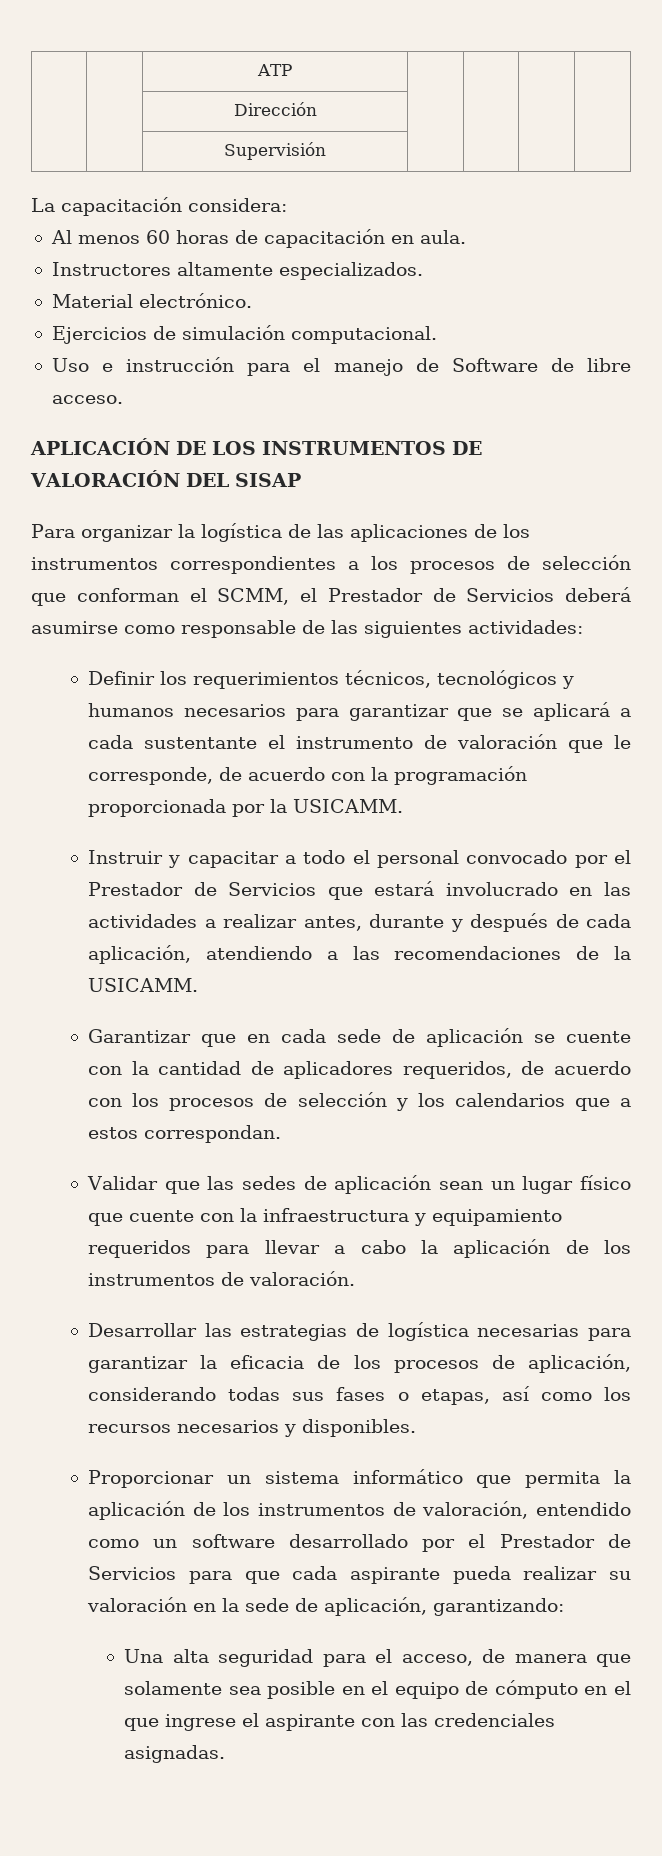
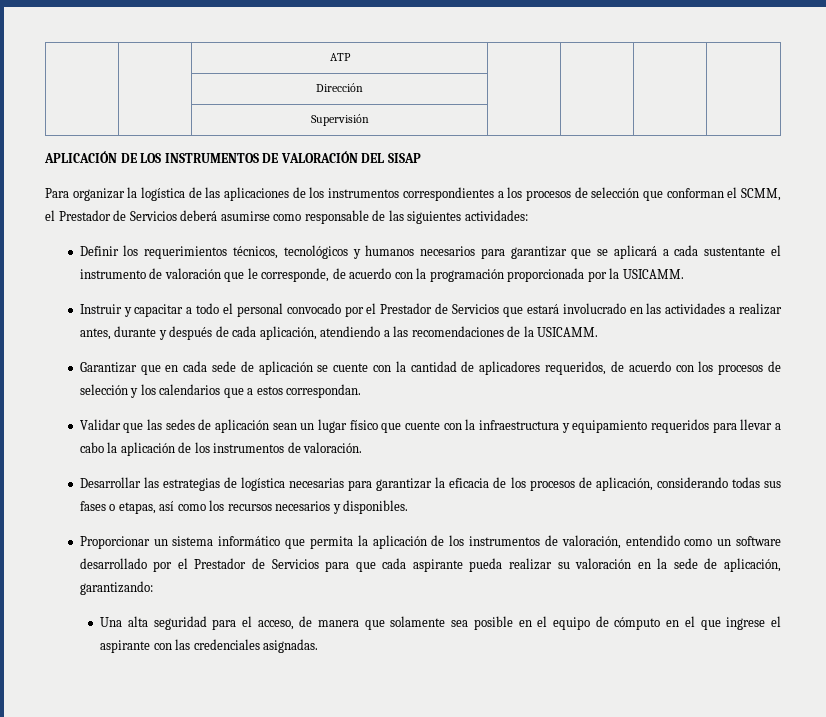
- La capacitación considera:
- Al menos 60 horas de capacitación en aula.
- Instructores altamente especializados.
- Material electrónico.
- Ejercicios de simulación computacional.
- Uso e instrucción para el manejo de Software de libre acceso.

